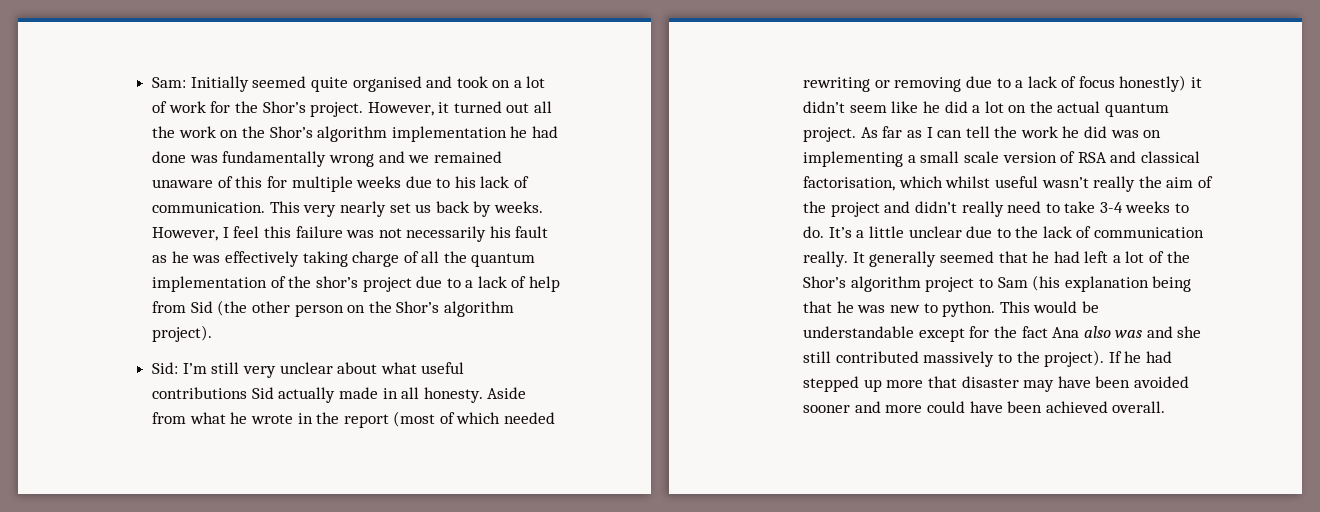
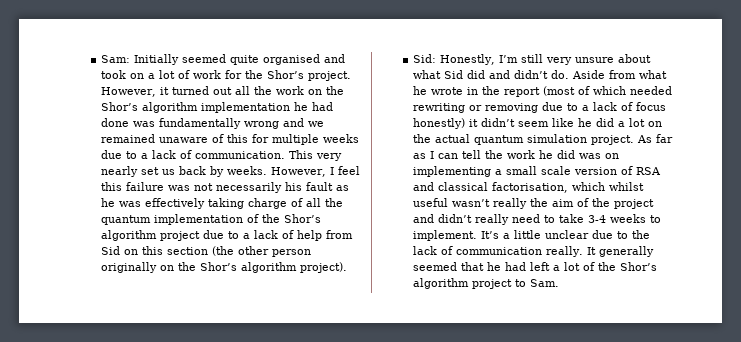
- However, it turned out all the work on the Shor’s algorithm implementation he had done was fundamentally wrong and we remained unaware of this for multiple weeks due to his lack of communication.
+ However, it turned out all the work on the Shor’s algorithm implementation he had done was fundamentally wrong and we remained unaware of this for multiple weeks due to a lack of communication.
- However, I feel this failure was not necessarily his fault as he was effectively taking charge of all the quantum implementation of the shor’s project due to a lack of help from Sid (the other person on the Shor’s algorithm project).
+ However, I feel this failure was not necessarily his fault as he was effectively taking charge of all the quantum implementation of the Shor’s algorithm project due to a lack of help from Sid on this section (the other person originally on the Shor’s algorithm project).
- Sid: I’m still very unclear about what useful contributions Sid actually made in all honesty.
+ Sid: Honestly, I’m still very unsure about what Sid did and didn’t do.
- Aside from what he wrote in the report (most of which needed rewriting or removing due to a lack of focus honestly) it didn’t seem like he did a lot on the actual quantum project.
+ Aside from what he wrote in the report (most of which needed rewriting or removing due to a lack of focus honestly) it didn’t seem like he did a lot on the actual quantum simulation project.
- As far as I can tell the work he did was on implementing a small scale version of RSA and classical factorisation, which whilst useful wasn’t really the aim of the project and didn’t really need to take 3-4 weeks to do.
+ As far as I can tell the work he did was on implementing a small scale version of RSA and classical factorisation, which whilst useful wasn’t really the aim of the project and didn’t really need to take 3-4 weeks to implement.
- It generally seemed that he had left a lot of the Shor’s algorithm project to Sam (his explanation being that he was new to python. This would be understandable except for the fact Ana also was and she still contributed massively to the project). If he had stepped up more that disaster may have been avoided sooner and more could have been achieved overall.
+ It generally seemed that he had left a lot of the Shor’s algorithm project to Sam.

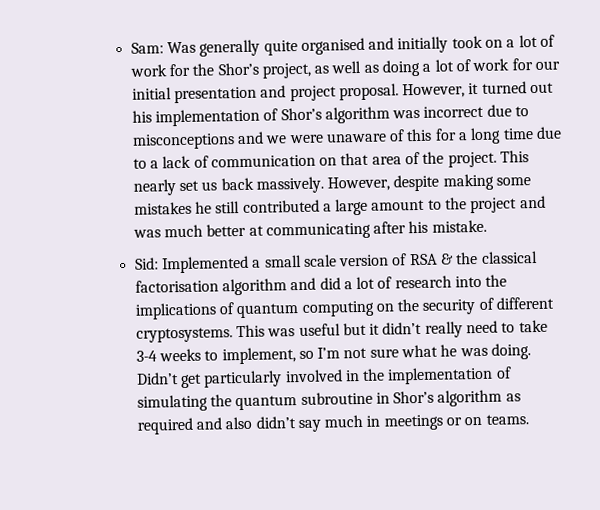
- Sam: Initially seemed quite organised and took on a lot of work for the Shor’s project. However, it turned out all the work on the Shor’s algorithm implementation he had done was fundamentally wrong and we remained unaware of this for multiple weeks due to a lack of communication. This very nearly set us back by weeks. However, I feel this failure was not necessarily his fault as he was effectively taking charge of all the quantum implementation of the Shor’s algorithm project due to a lack of help from Sid on this section (the other person originally on the Shor’s algorithm project).
- Sid: Honestly, I’m still very unsure about what Sid did and didn’t do. Aside from what he wrote in the report (most of which needed rewriting or removing due to a lack of focus honestly) it didn’t seem like he did a lot on the actual quantum simulation project. As far as I can tell the work he did was on implementing a small scale version of RSA and classical factorisation, which whilst useful wasn’t really the aim of the project and didn’t really need to take 3-4 weeks to implement. It’s a little unclear due to the lack of communication really. It generally seemed that he had left a lot of the Shor’s algorithm project to Sam.
+ Sam: Was generally quite organised and initially took on a lot of work for the Shor’s project, as well as doing a lot of work for our initial presentation and project proposal. However, it turned out his implementation of Shor’s algorithm was incorrect due to misconceptions and we were unaware of this for a long time due to a lack of communication on that area of the project. This nearly set us back massively. However, despite making some mistakes he still contributed a large amount to the project and was much better at communicating after his mistake.
+ Sid: Implemented a small scale version of RSA & the classical factorisation algorithm and did a lot of research into the implications of quantum computing on the security of different cryptosystems. This was useful but it didn’t really need to take 3-4 weeks to implement, so I’m not sure what he was doing. Didn’t get particularly involved in the implementation of simulating the quantum subroutine in Shor’s algorithm as required and also didn’t say much in meetings or on teams.

